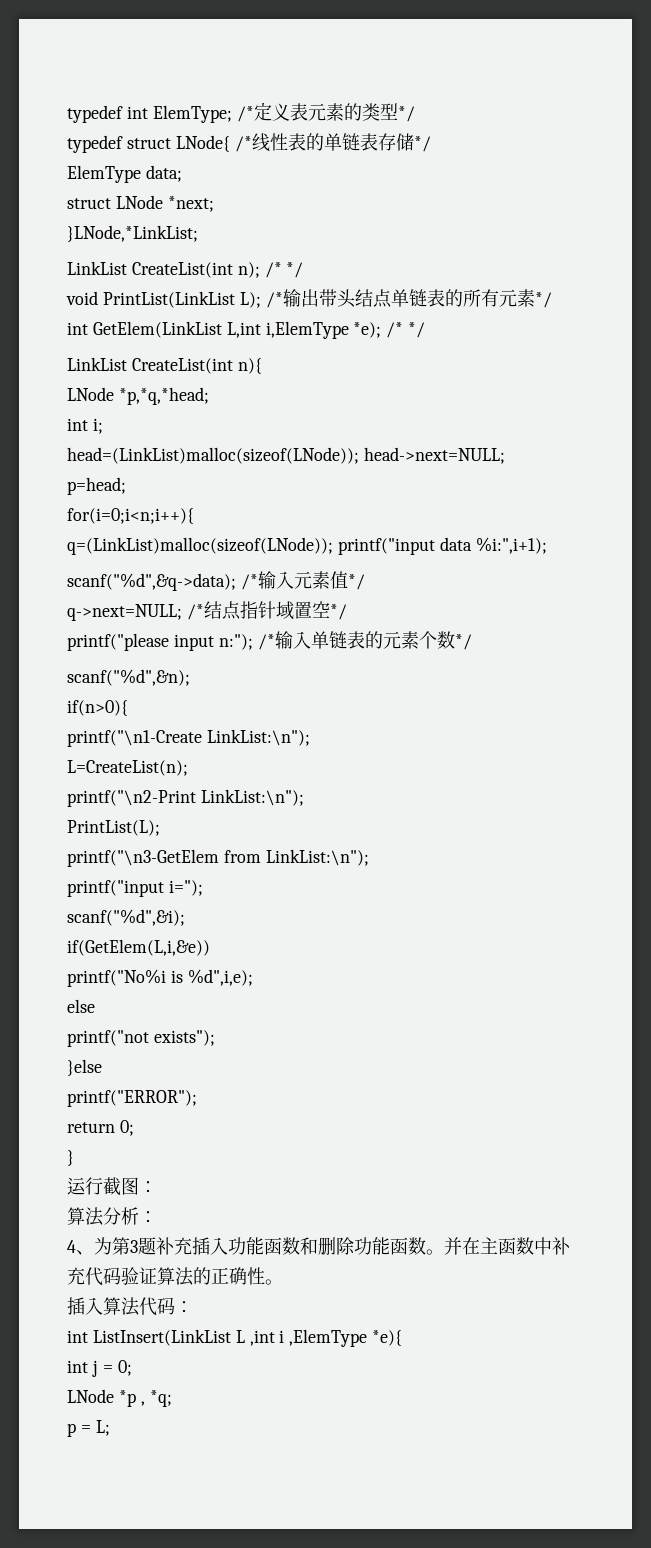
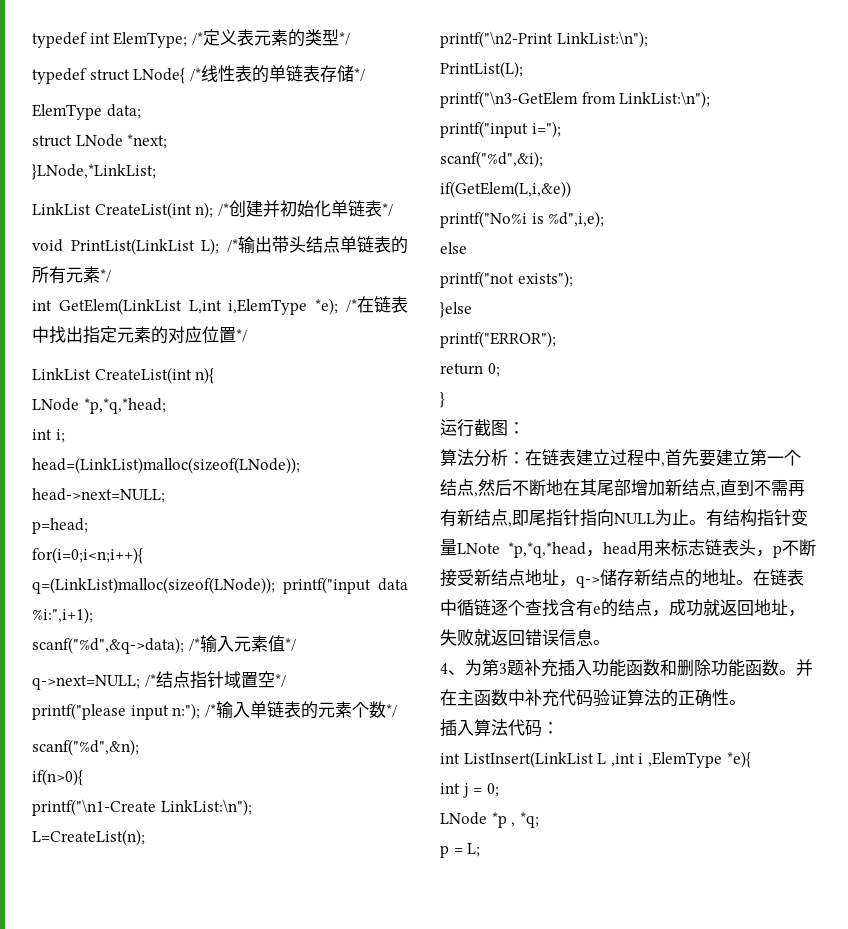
- LinkList CreateList(int n); /* */
+ LinkList CreateList(int n); /*创建并初始化单链表*/
- int GetElem(LinkList L,int i,ElemType *e); /* */
+ int GetElem(LinkList L,int i,ElemType *e); /*在链表中找出指定元素的对应位置*/
- 算法分析：
+ 算法分析：在链表建立过程中,首先要建立第一个结点,然后不断地在其尾部增加新结点,直到不需再有新结点,即尾指针指向NULL为止。有结构指针变量LNote *p,*q,*head，head用来标志链表头，p不断接受新结点地址，q->储存新结点的地址。在链表中循链逐个查找含有e的结点，成功就返回地址，失败就返回错误信息。

